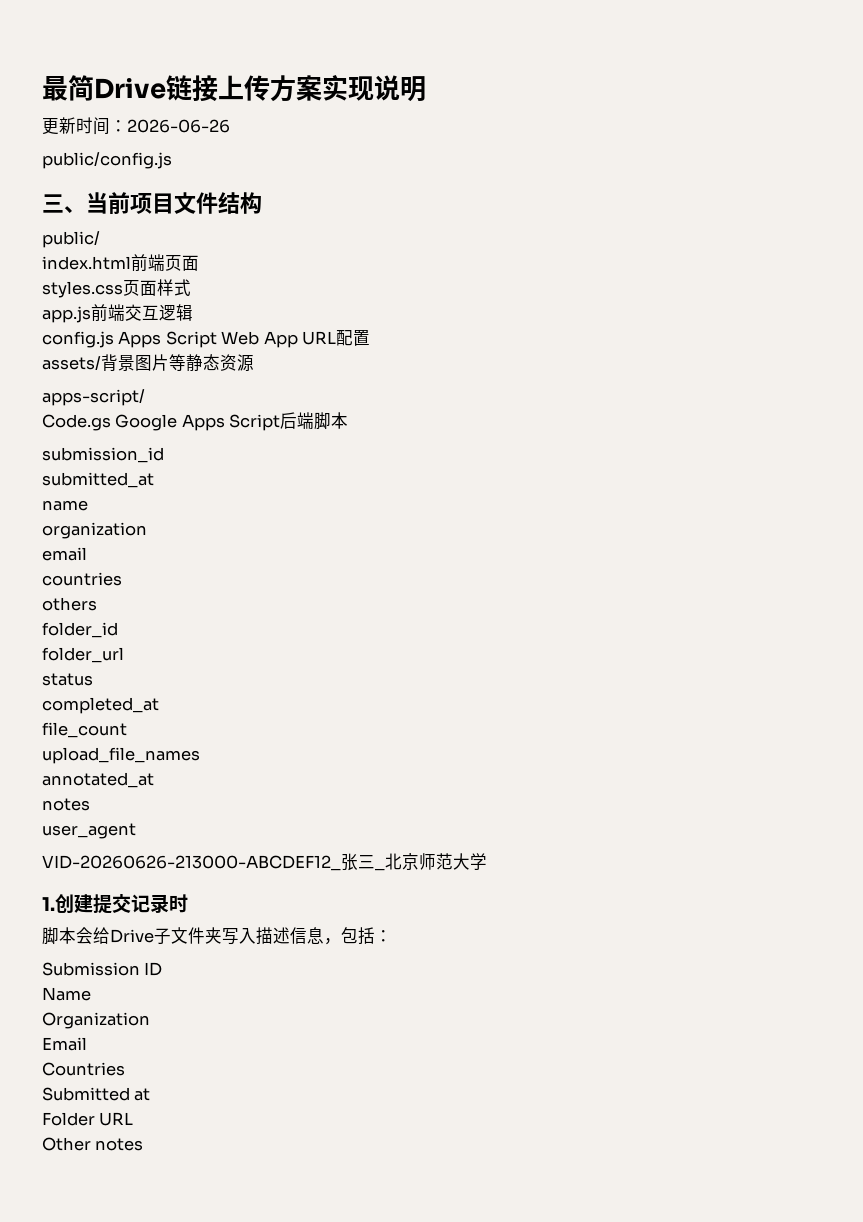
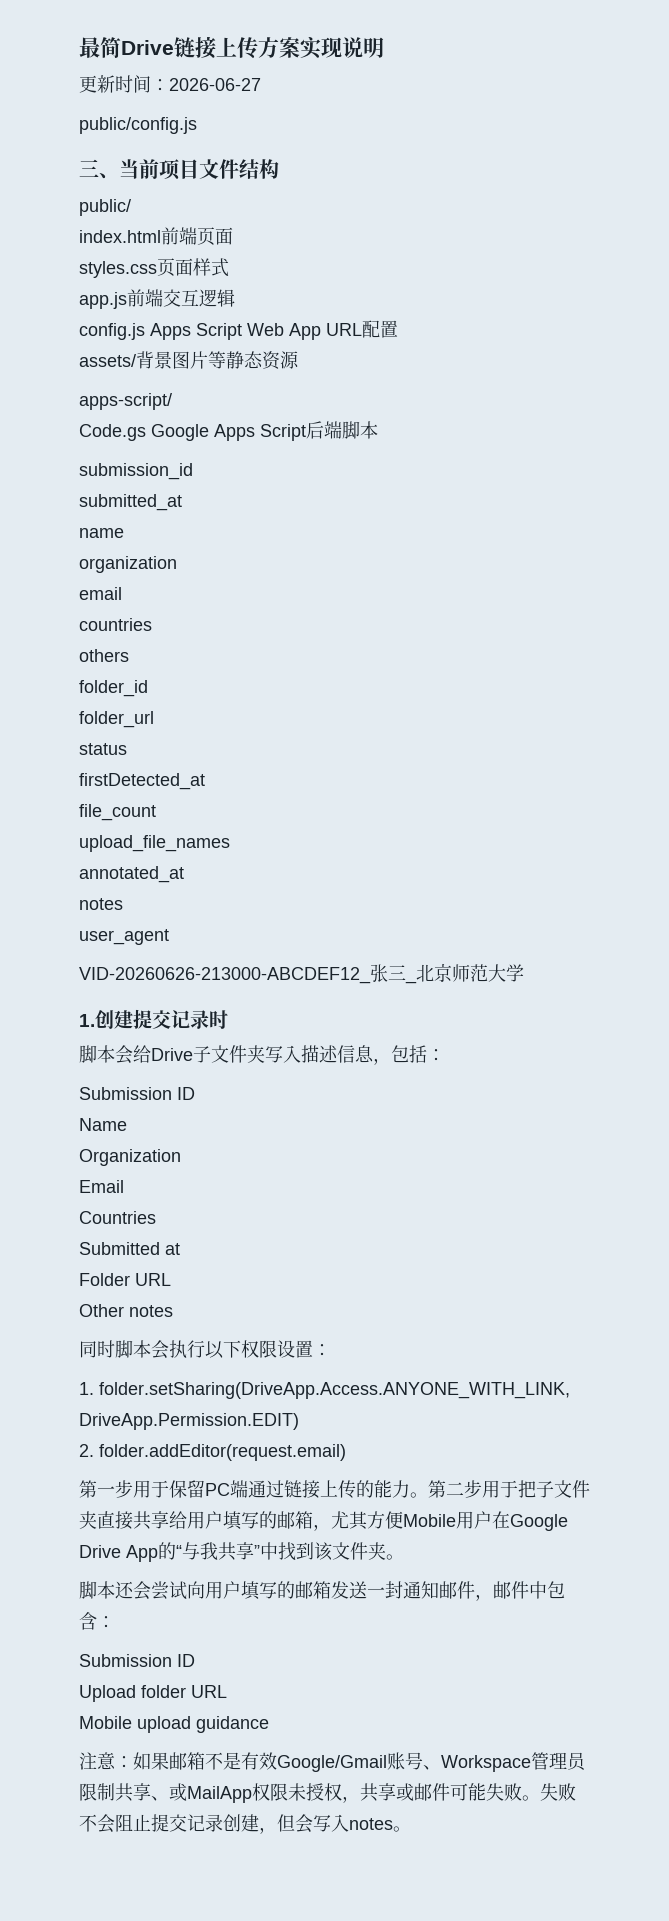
- 更新时间：2026-06-26
+ 更新时间：2026-06-27
- completed_at
+ firstDetected_at
+ 同时脚本会执行以下权限设置：
+ 1. folder.setSharing(DriveApp.Access.ANYONE_WITH_LINK, DriveApp.Permission.EDIT)
+ 2. folder.addEditor(request.email)
+ 第一步用于保留PC端通过链接上传的能力。第二步用于把子文件夹直接共享给用户填写的邮箱，尤其方便Mobile用户在Google Drive App的“与我共享”中找到该文件夹。
+ 脚本还会尝试向用户填写的邮箱发送一封通知邮件，邮件中包含：
+ Submission ID
+ Upload folder URL
+ Mobile upload guidance
+ 注意：如果邮箱不是有效Google/Gmail账号、Workspace管理员限制共享、或MailApp权限未授权，共享或邮件可能失败。失败不会阻止提交记录创建，但会写入notes。

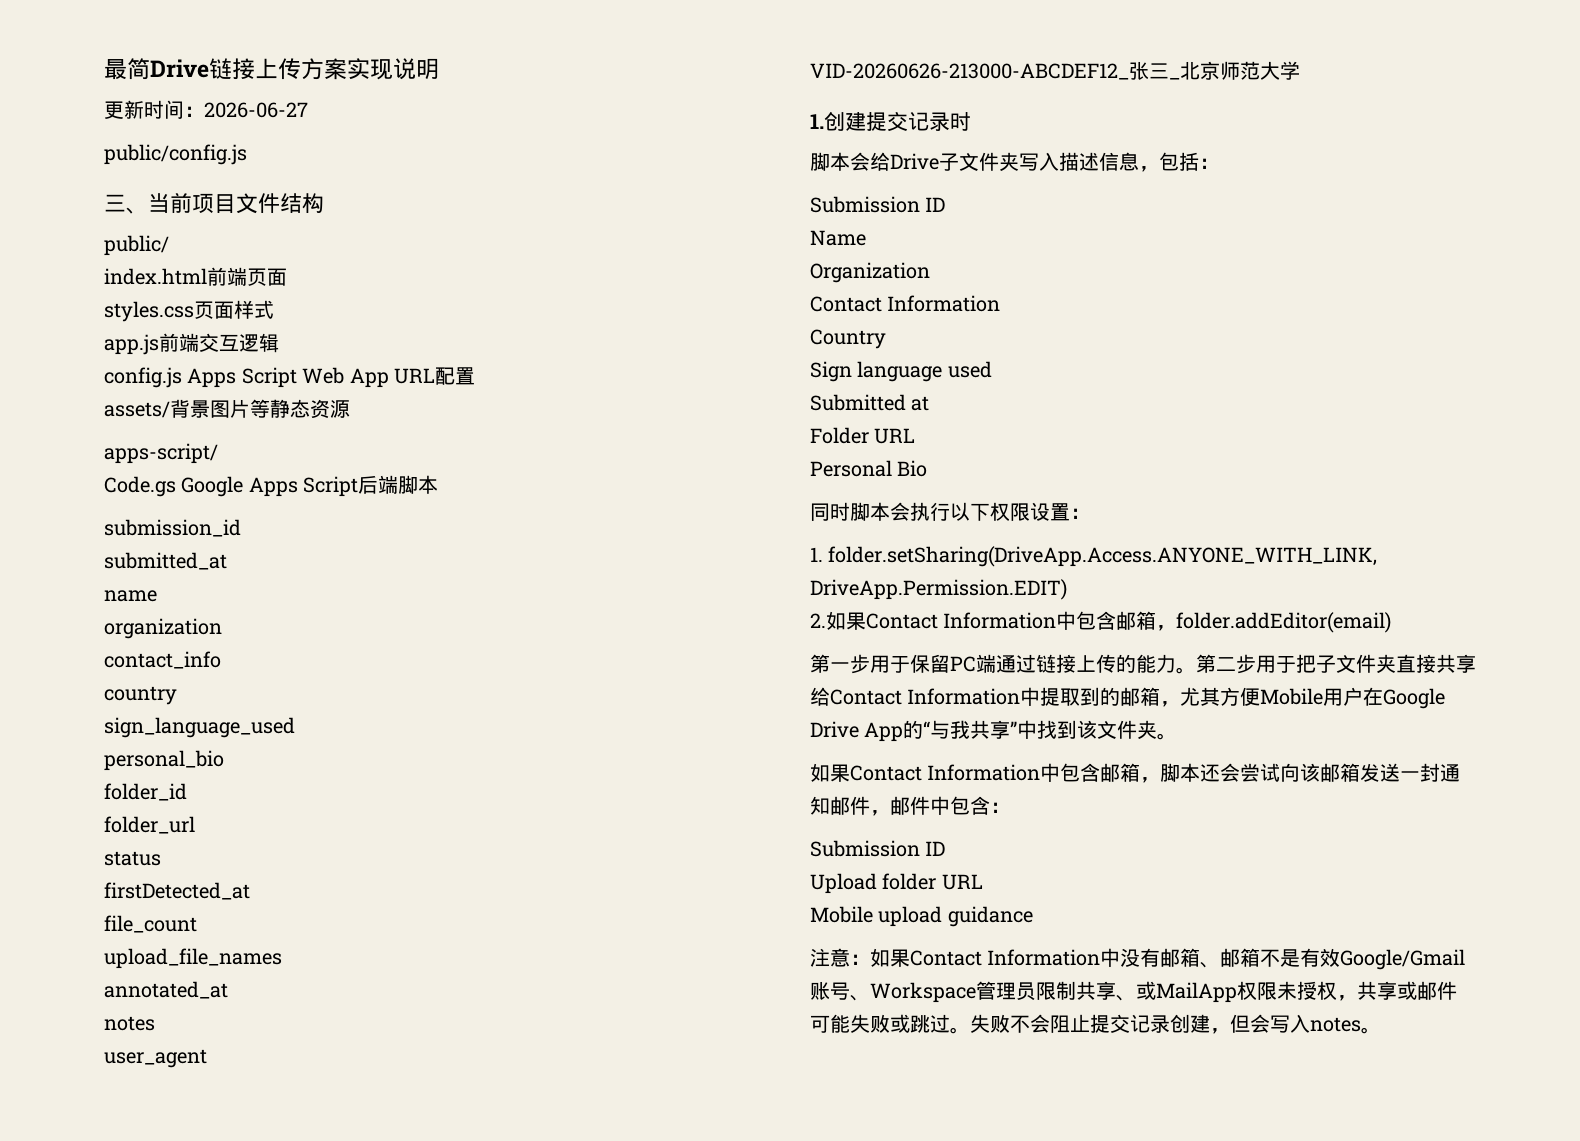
- email
- countries
- others
+ contact_info
+ country
+ sign_language_used
+ personal_bio
  Organization
- Email
- Countries
+ Contact Information
+ Country
+ Sign language used
- Other notes
+ Personal Bio
- 2. folder.addEditor(request.email)
+ 2.如果Contact Information中包含邮箱，folder.addEditor(email)
- 第二步用于把子文件夹直接共享给用户填写的邮箱，尤其方便Mobile用户在Google Drive App的“与我共享”中找到该文件夹。
+ 第二步用于把子文件夹直接共享给Contact Information中提取到的邮箱，尤其方便Mobile用户在Google Drive App的“与我共享”中找到该文件夹。
- 脚本还会尝试向用户填写的邮箱发送一封通知邮件，邮件中包含：
+ 如果Contact Information中包含邮箱，脚本还会尝试向该邮箱发送一封通知邮件，邮件中包含：
- 注意：如果邮箱不是有效Google/Gmail账号、Workspace管理员限制共享、或MailApp权限未授权，共享或邮件可能失败。
+ 注意：如果Contact Information中没有邮箱、邮箱不是有效Google/Gmail账号、Workspace管理员限制共享、或MailApp权限未授权，共享或邮件可能失败或跳过。

